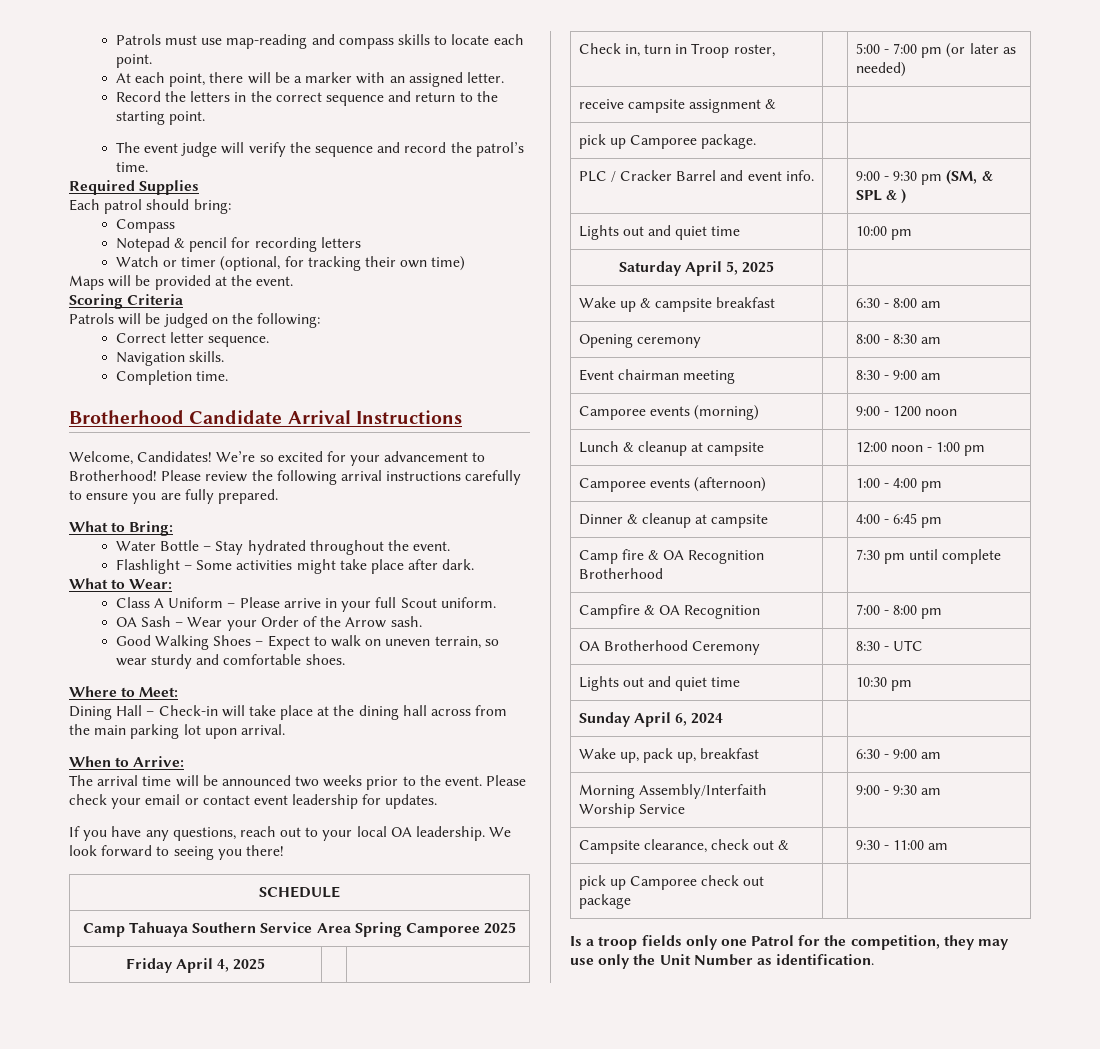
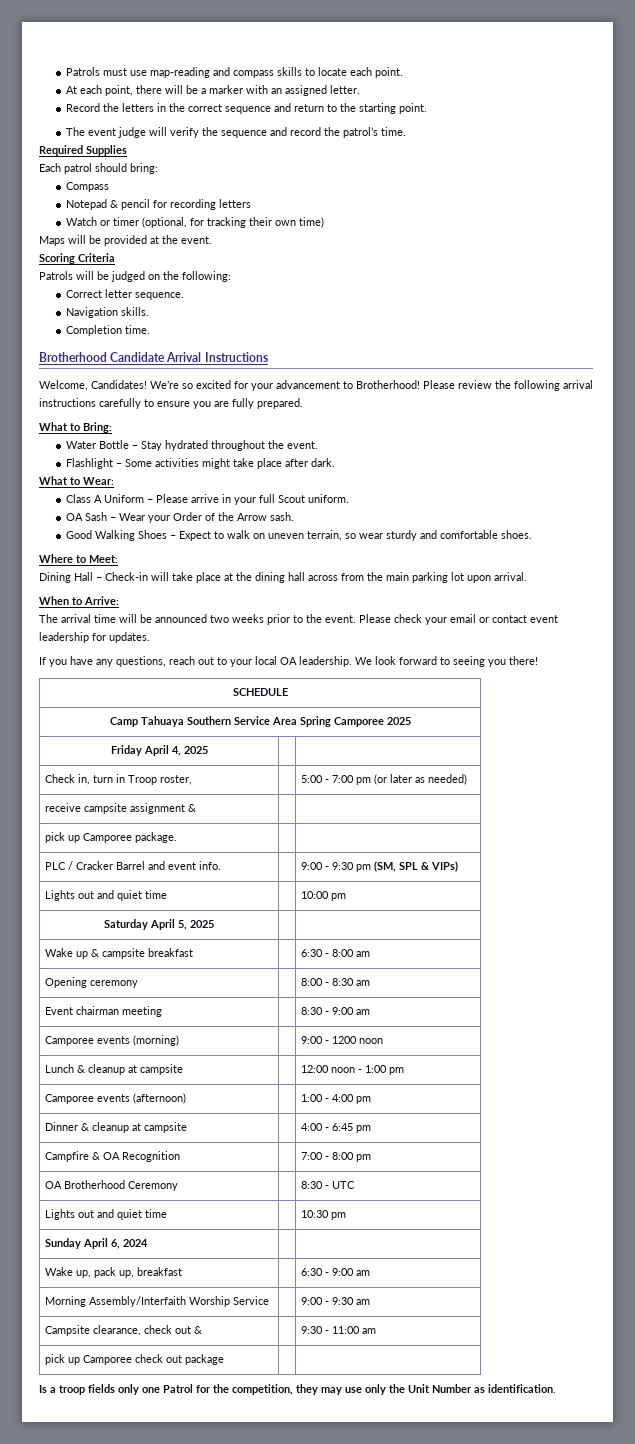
- PLC / Cracker Barrel and event info. | | 9:00 - 9:30 pm (SM, & SPL & )
+ PLC / Cracker Barrel and event info. | | 9:00 - 9:30 pm (SM, SPL & VIPs)
- Camp fire & OA Recognition Brotherhood | | 7:30 pm until complete

